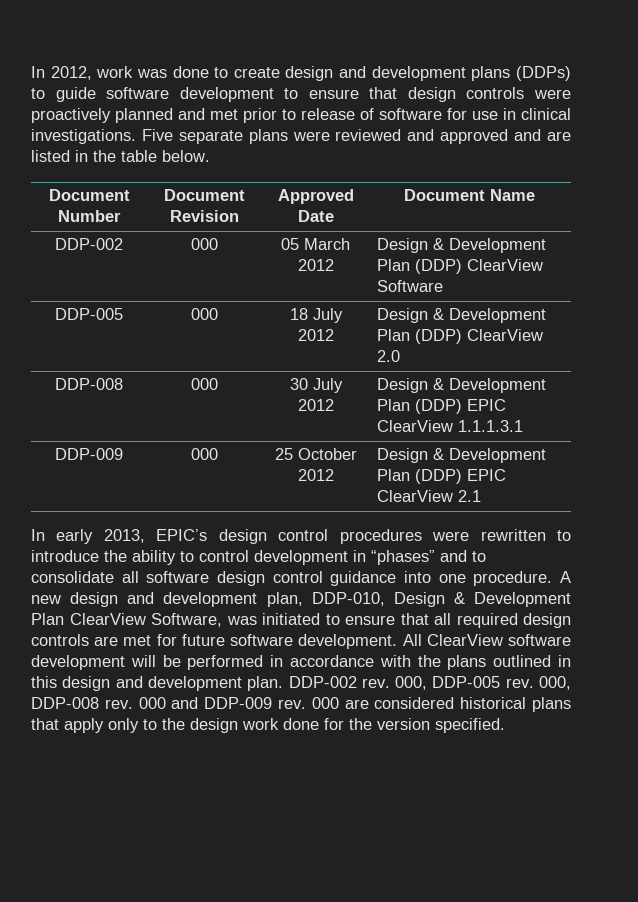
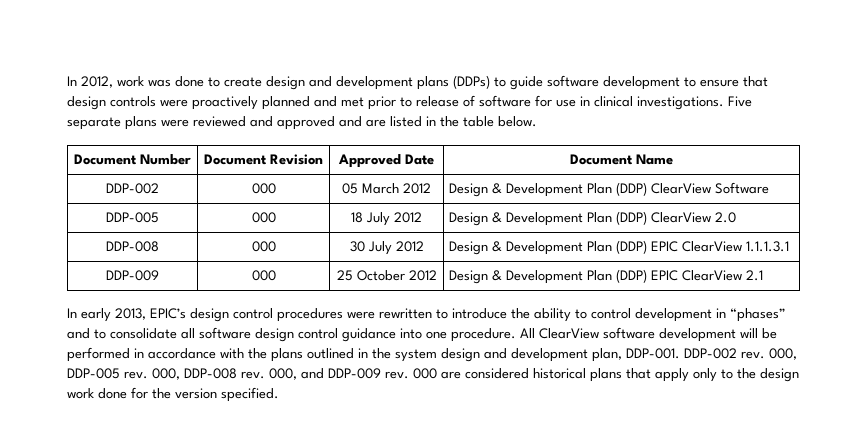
- A new design and development plan, DDP-010, Design & Development Plan ClearView Software, was initiated to ensure that all required design controls are met for future software development.
- All ClearView software development will be performed in accordance with the plans outlined in this design and development plan.
+ All ClearView software development will be performed in accordance with the plans outlined in the system design and development plan, DDP-001.
- 000 and DDP-009 rev.
+ 000, and DDP-009 rev.

